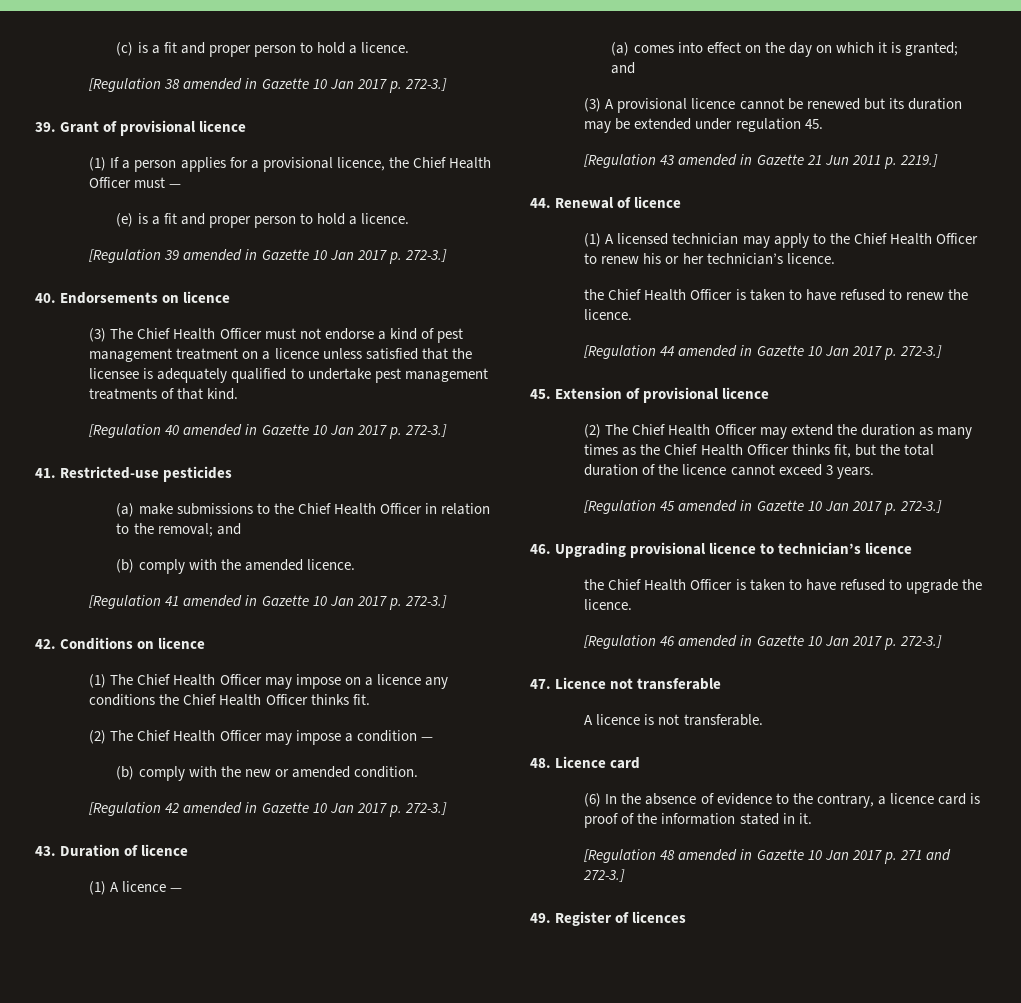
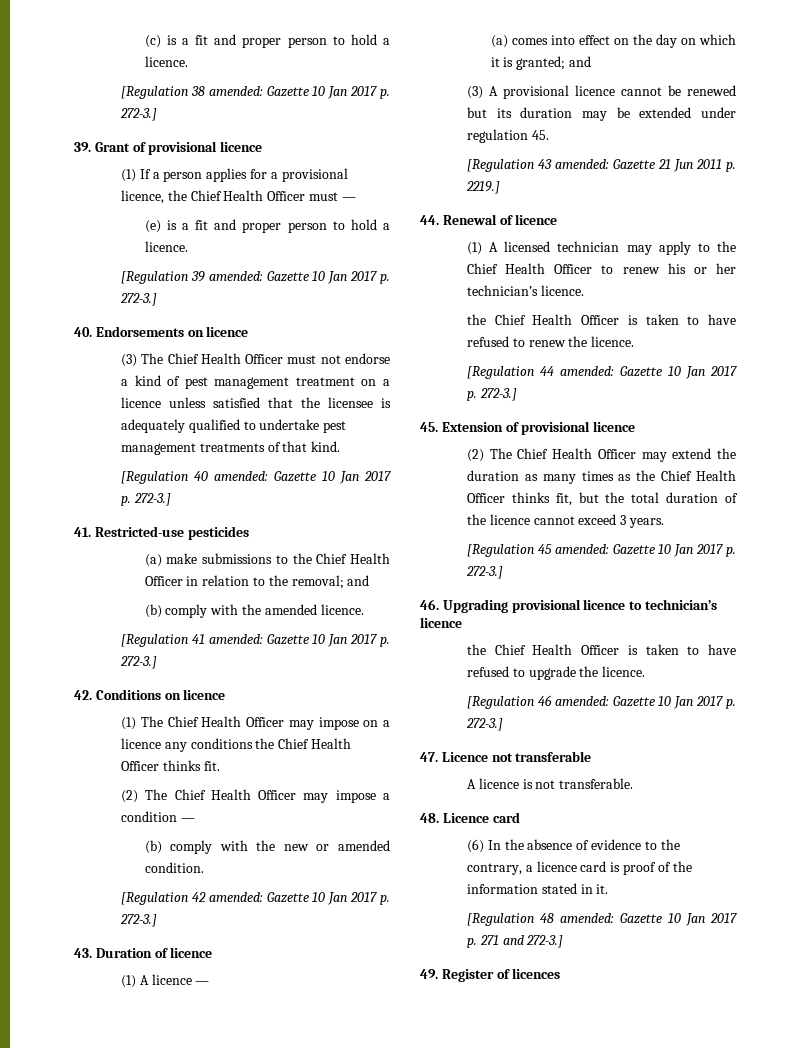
- [Regulation 38 amended in Gazette 10 Jan 2017 p. 272-3.]
+ [Regulation 38 amended: Gazette 10 Jan 2017 p. 272-3.]
- [Regulation 39 amended in Gazette 10 Jan 2017 p. 272-3.]
+ [Regulation 39 amended: Gazette 10 Jan 2017 p. 272-3.]
- [Regulation 40 amended in Gazette 10 Jan 2017 p. 272-3.]
+ [Regulation 40 amended: Gazette 10 Jan 2017 p. 272-3.]
- [Regulation 41 amended in Gazette 10 Jan 2017 p. 272-3.]
+ [Regulation 41 amended: Gazette 10 Jan 2017 p. 272-3.]
- [Regulation 42 amended in Gazette 10 Jan 2017 p. 272-3.]
+ [Regulation 42 amended: Gazette 10 Jan 2017 p. 272-3.]
- [Regulation 43 amended in Gazette 21 Jun 2011 p. 2219.]
+ [Regulation 43 amended: Gazette 21 Jun 2011 p. 2219.]
- [Regulation 44 amended in Gazette 10 Jan 2017 p. 272-3.]
+ [Regulation 44 amended: Gazette 10 Jan 2017 p. 272-3.]
- [Regulation 45 amended in Gazette 10 Jan 2017 p. 272-3.]
+ [Regulation 45 amended: Gazette 10 Jan 2017 p. 272-3.]
- [Regulation 46 amended in Gazette 10 Jan 2017 p. 272-3.]
+ [Regulation 46 amended: Gazette 10 Jan 2017 p. 272-3.]
- [Regulation 48 amended in Gazette 10 Jan 2017 p. 271 and 272-3.]
+ [Regulation 48 amended: Gazette 10 Jan 2017 p. 271 and 272-3.]

